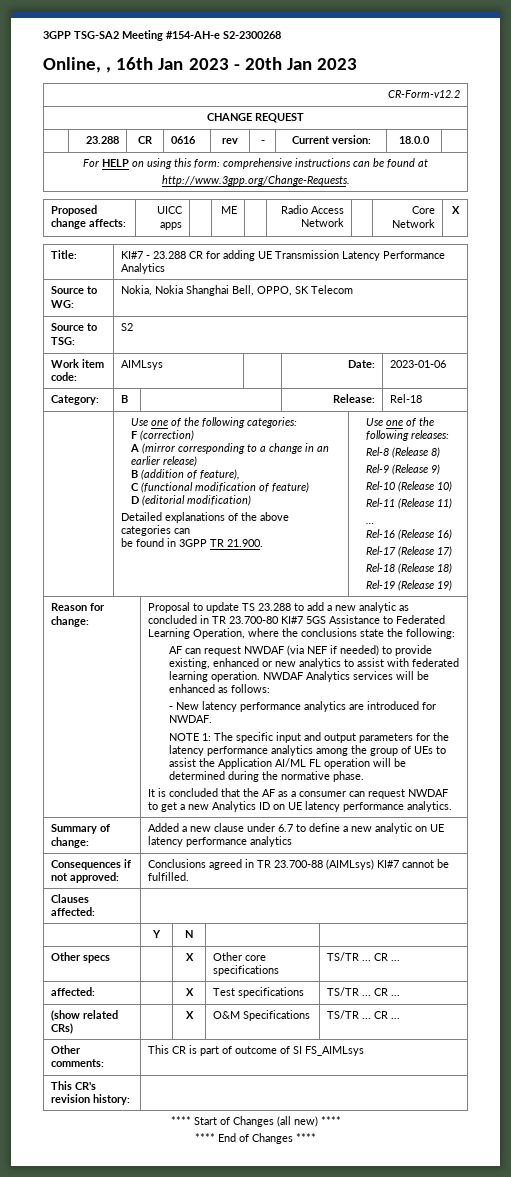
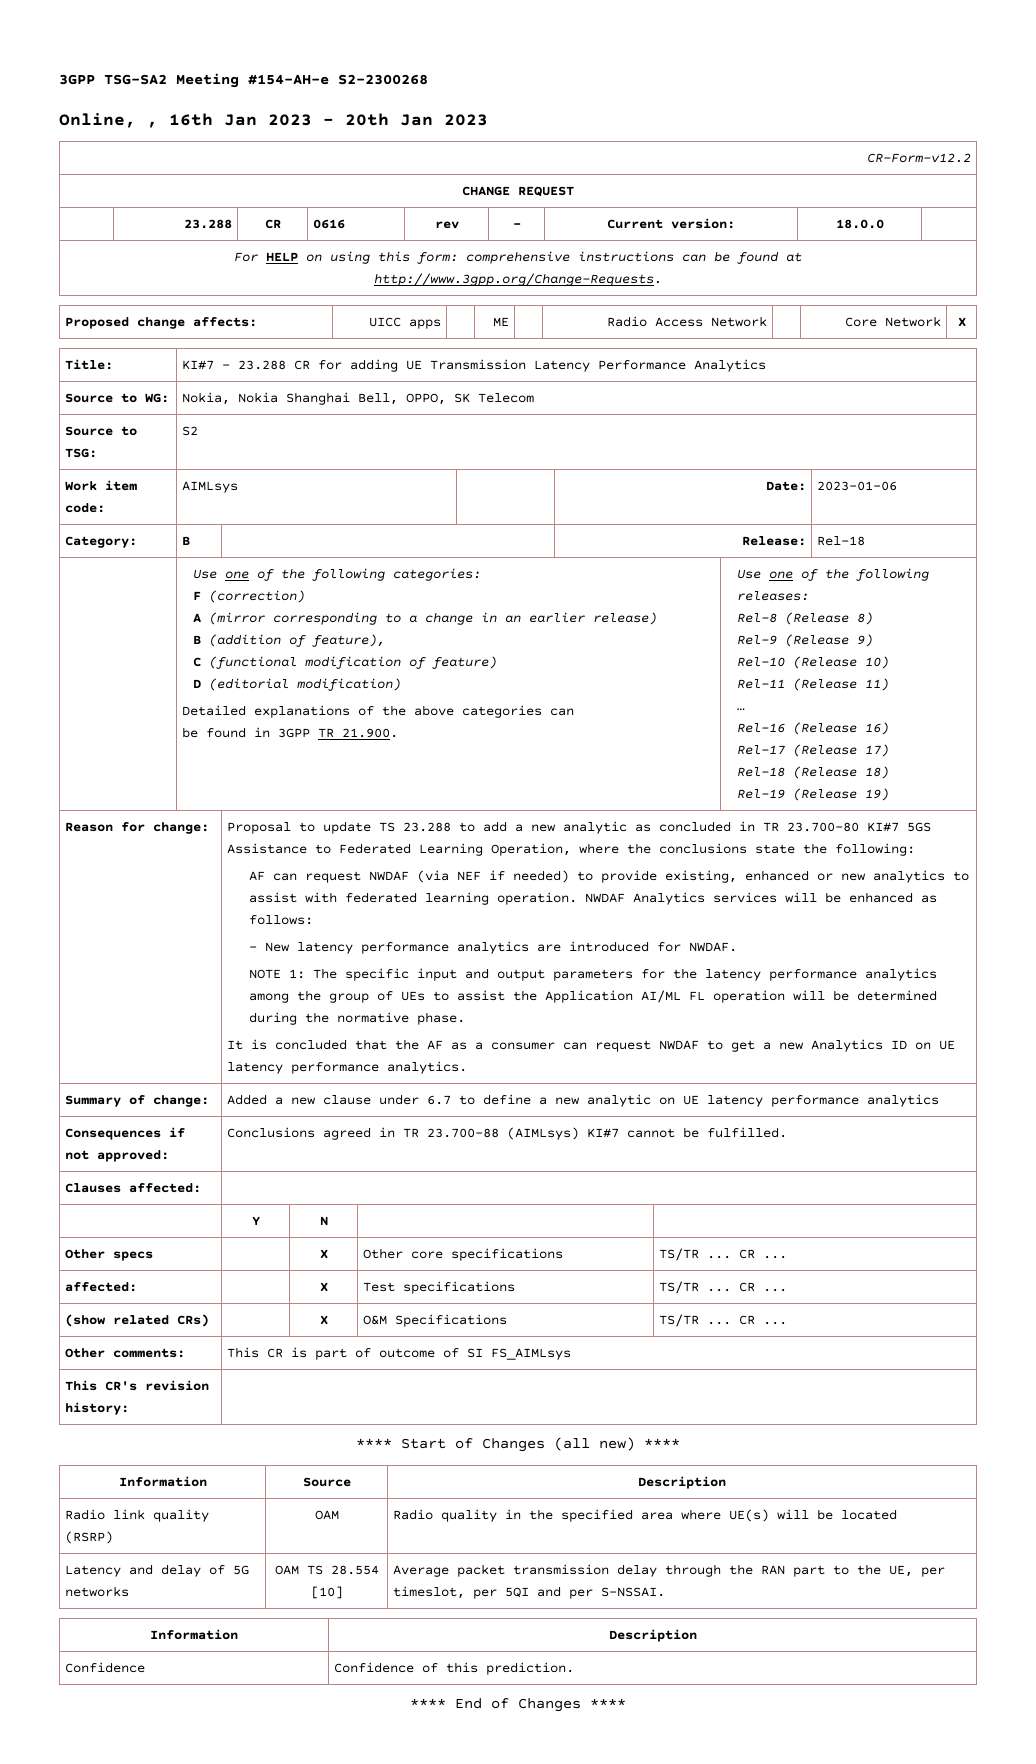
+ Information | Source | Description
+ Radio link quality (RSRP) | OAM | Radio quality in the specified area where UE(s) will be located
+ Latency and delay of 5G networks | OAM TS 28.554 [10] | Average packet transmission delay through the RAN part to the UE, per timeslot, per 5QI and per S-NSSAI.
+ Information | Description
+ Confidence | Confidence of this prediction.

